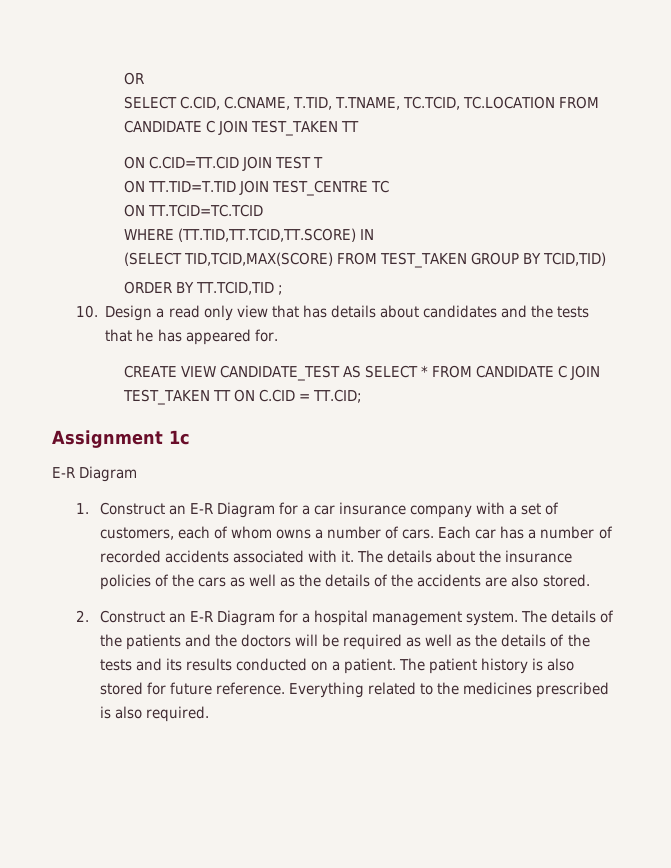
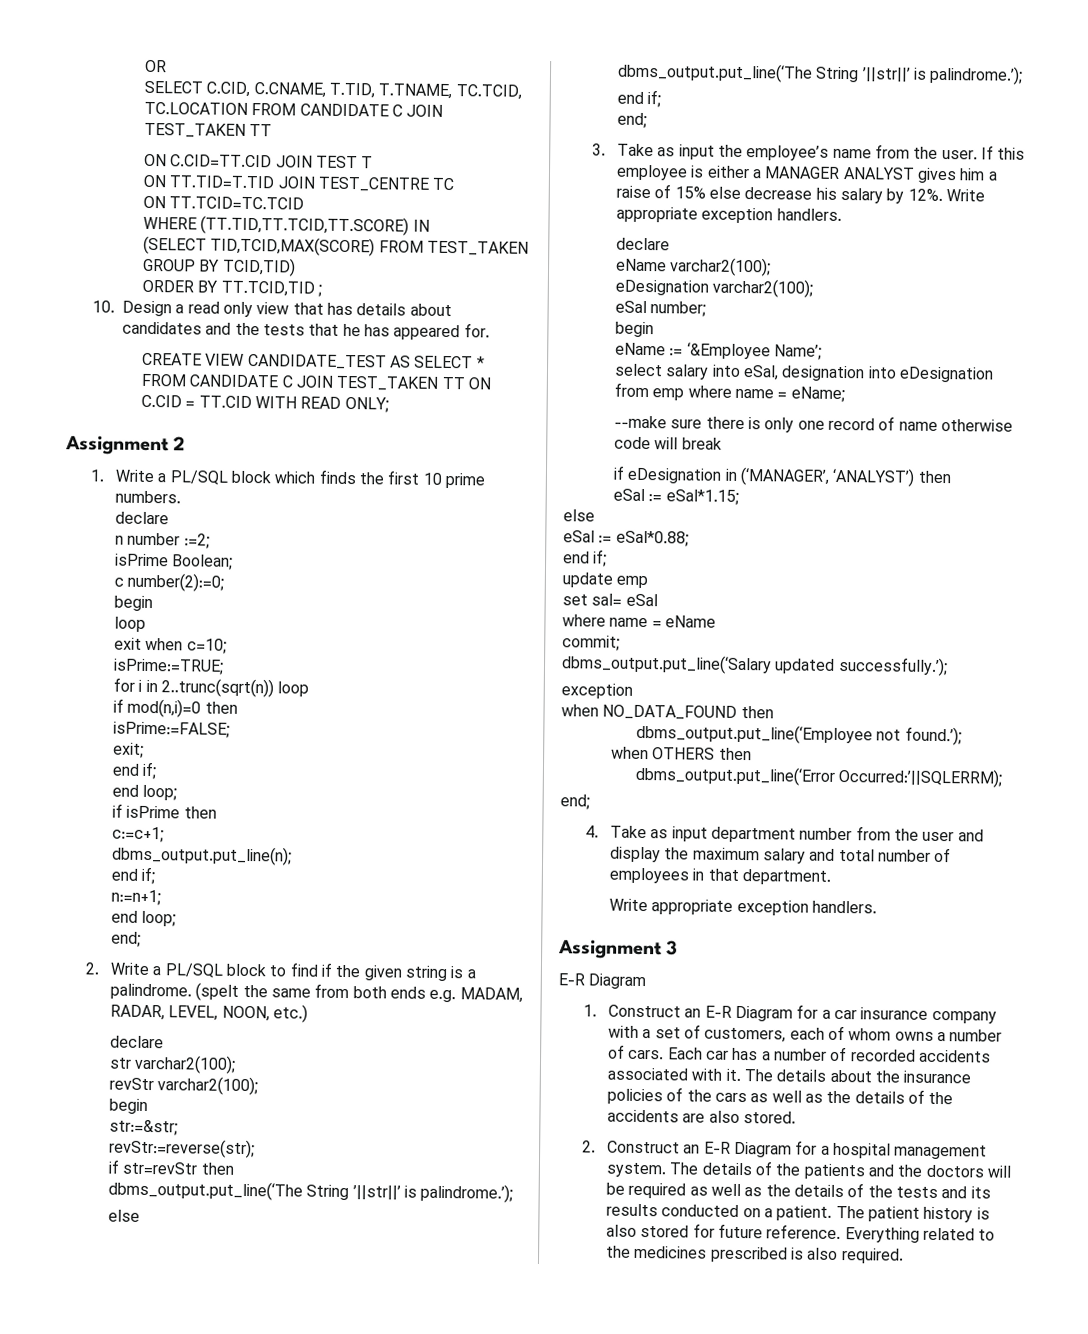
- CREATE VIEW CANDIDATE_TEST AS SELECT * FROM CANDIDATE C JOIN TEST_TAKEN TT ON C.CID = TT.CID;
- Assignment 1c
+ CREATE VIEW CANDIDATE_TEST AS SELECT * FROM CANDIDATE C JOIN TEST_TAKEN TT ON C.CID = TT.CID WITH READ ONLY;
+ Assignment 2
+ 1. Write a PL/SQL block which finds the first 10 prime numbers.
+ declare
+ n number :=2;
+ isPrime Boolean;
+ c number(2):=0;
+ begin
+ loop
+ exit when c=10;
+ isPrime:=TRUE;
+ for i in 2..trunc(sqrt(n)) loop
+ if mod(n,i)=0 then
+ isPrime:=FALSE;
+ exit;
+ end if;
+ end loop;
+ if isPrime then
+ c:=c+1;
+ dbms_output.put_line(n);
+ end if;
+ n:=n+1;
+ end loop;
+ end;
+ 2. Write a PL/SQL block to find if the given string is a palindrome. (spelt the same from both ends e.g. MADAM, RADAR, LEVEL, NOON, etc.)
+ declare
+ str varchar2(100);
+ revStr varchar2(100);
+ begin
+ str:=&str;
+ revStr:=reverse(str);
+ if str=revStr then
+ dbms_output.put_line(‘The String ’||str||’ is palindrome.’);
+ else
+ dbms_output.put_line(‘The String ’||str||’ is palindrome.’);
+ end if;
+ end;
+ 3. Take as input the employee’s name from the user. If this employee is either a MANAGER ANALYST gives him a raise of 15% else decrease his salary by 12%. Write appropriate exception handlers.
+ declare
+ eName varchar2(100);
+ eDesignation varchar2(100);
+ eSal number;
+ begin
+ eName := ‘&Employee Name’;
+ select salary into eSal, designation into eDesignation from emp where name = eName;
+ --make sure there is only one record of name otherwise code will break
+ if eDesignation in (‘MANAGER’, ‘ANALYST’) then
+ eSal := eSal*1.15;
+ else
+ eSal := eSal*0.88;
+ end if;
+ update emp
+ set sal= eSal
+ where name = eName
+ commit;
+ dbms_output.put_line(‘Salary updated successfully.’);
+ exception
+ when NO_DATA_FOUND then
+ dbms_output.put_line(‘Employee not found.’);
+ when OTHERS then
+ dbms_output.put_line(‘Error Occurred:’||SQLERRM);
+ end;
+ 4. Take as input department number from the user and display the maximum salary and total number of employees in that department.
+ Write appropriate exception handlers.
+ Assignment 3

